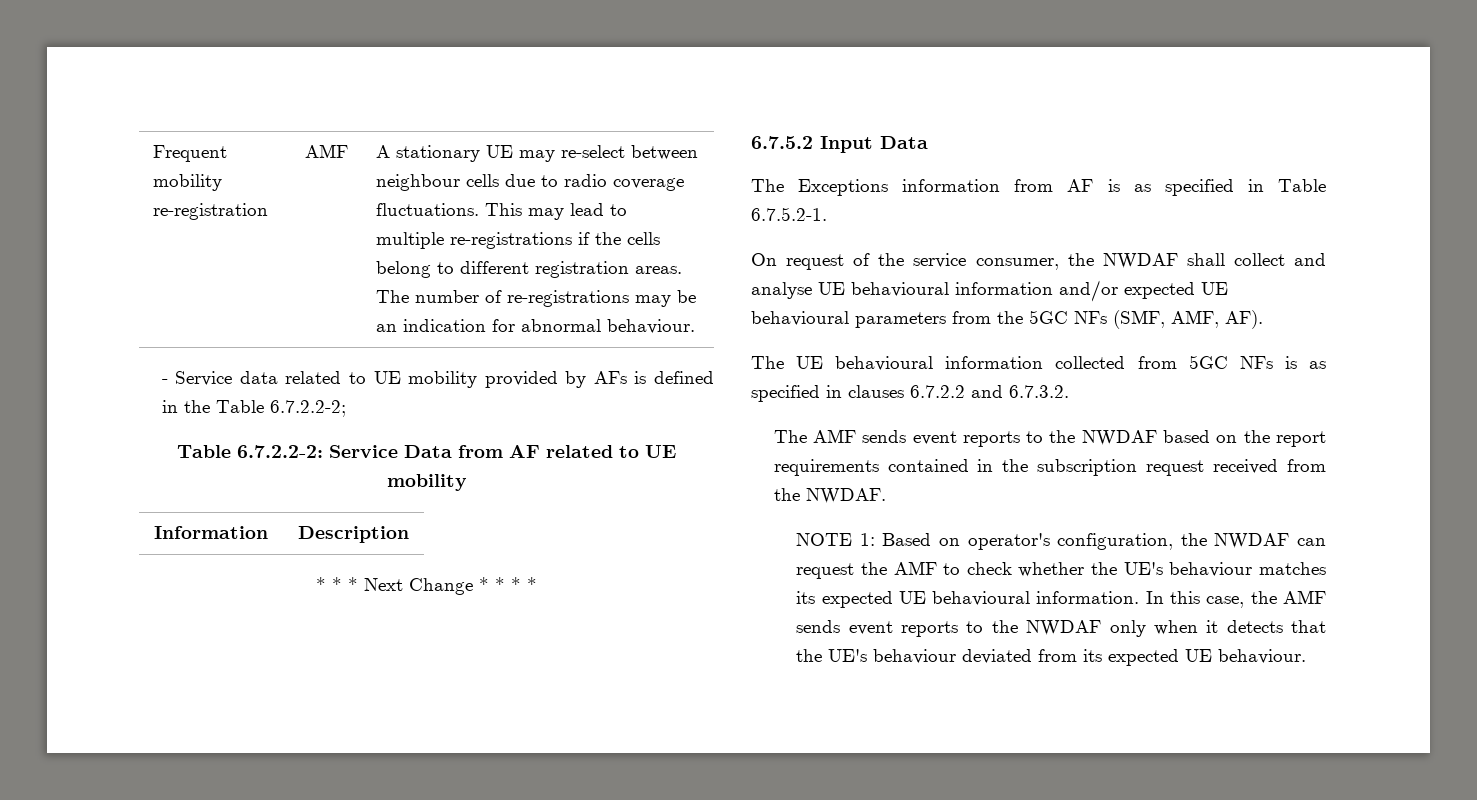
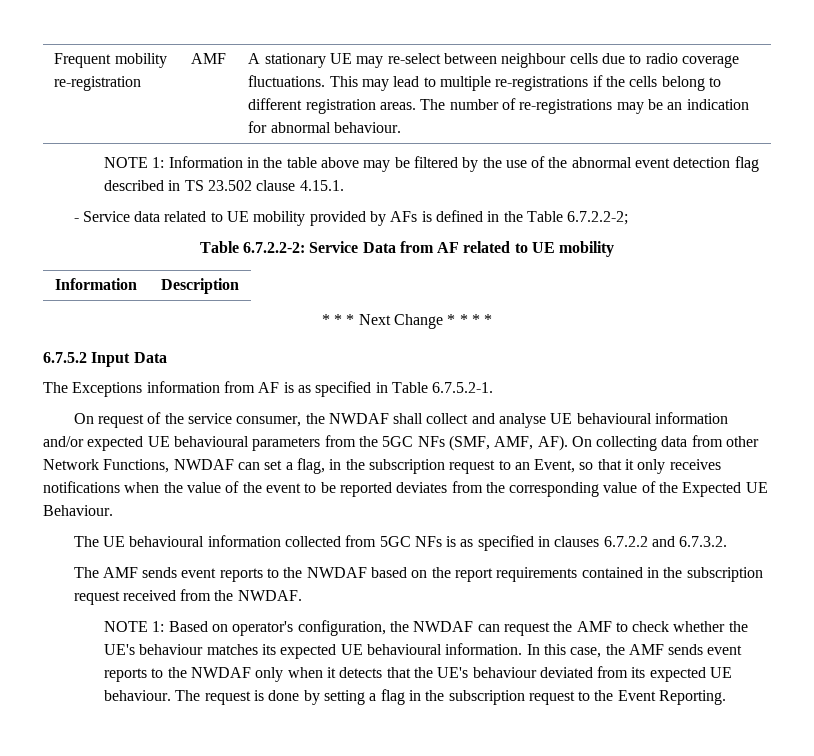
+ NOTE 1: Information in the table above may be filtered by the use of the abnormal event detection flag described in TS 23.502 clause 4.15.1.
- On request of the service consumer, the NWDAF shall collect and analyse UE behavioural information and/or expected UE behavioural parameters from the 5GC NFs (SMF, AMF, AF).
+ On request of the service consumer, the NWDAF shall collect and analyse UE behavioural information and/or expected UE behavioural parameters from the 5GC NFs (SMF, AMF, AF). On collecting data from other Network Functions, NWDAF can set a flag, in the subscription request to an Event, so that it only receives notifications when the value of the event to be reported deviates from the corresponding value of the Expected UE Behaviour.
+ The request is done by setting a flag in the subscription request to the Event Reporting.

